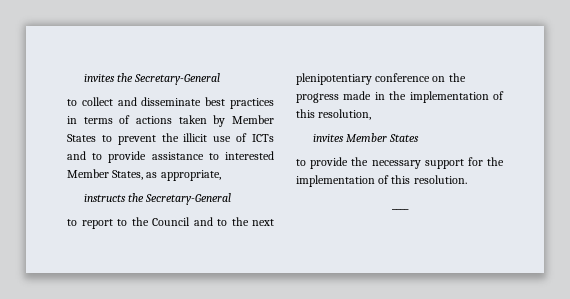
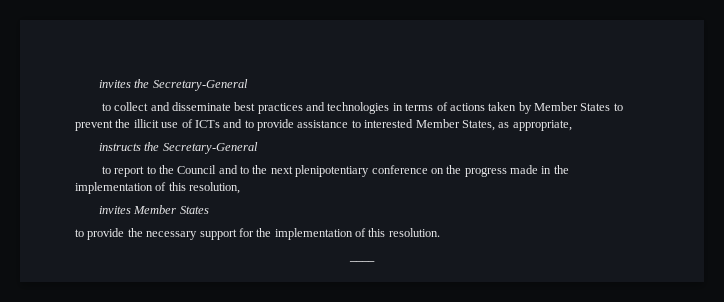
- to collect and disseminate best practices in terms of actions taken by Member States to prevent the illicit use of ICTs and to provide assistance to interested Member States, as appropriate,
+ to collect and disseminate best practices and technologies in terms of actions taken by Member States to prevent the illicit use of ICTs and to provide assistance to interested Member States, as appropriate,

